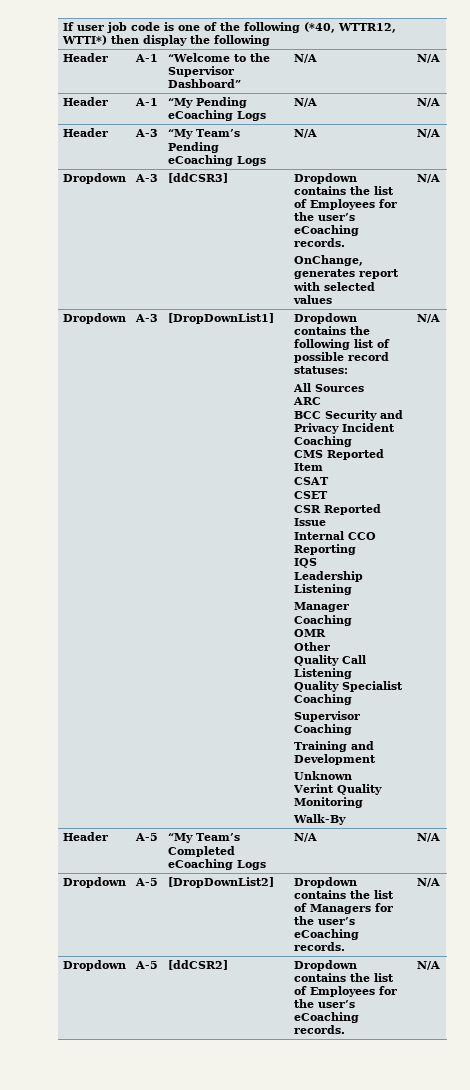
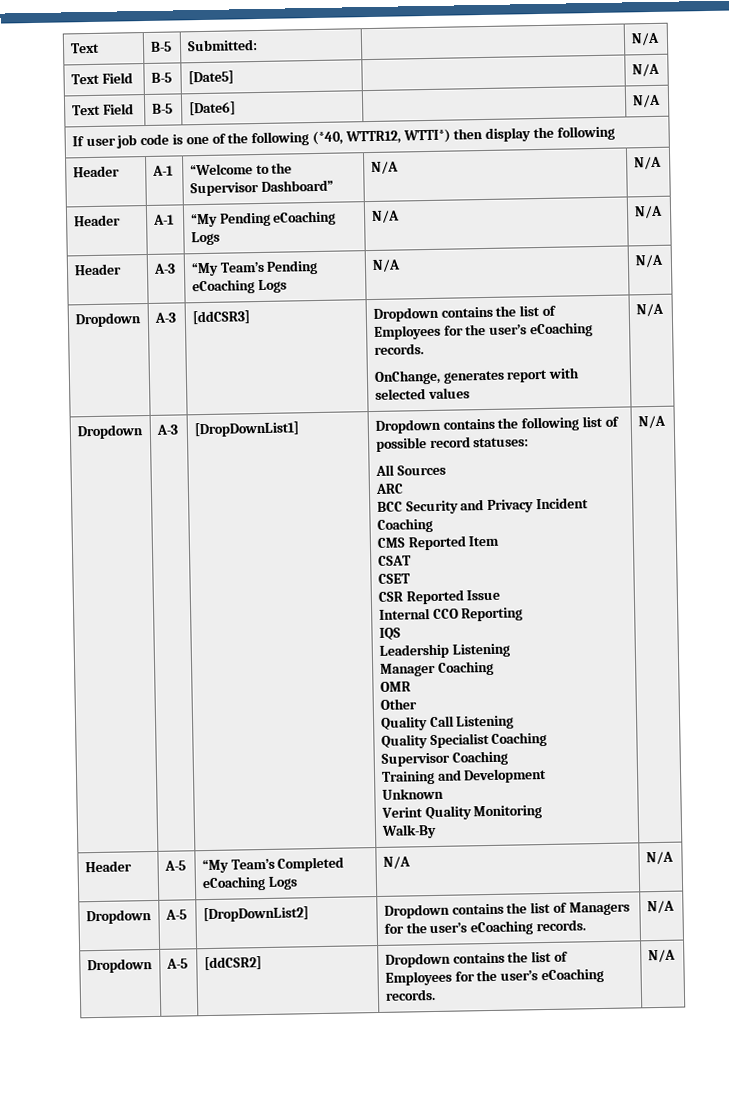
+ Text | B-5 | Submitted: | | N/A
+ Text Field | B-5 | [Date5] | | N/A
+ Text Field | B-5 | [Date6] | | N/A

